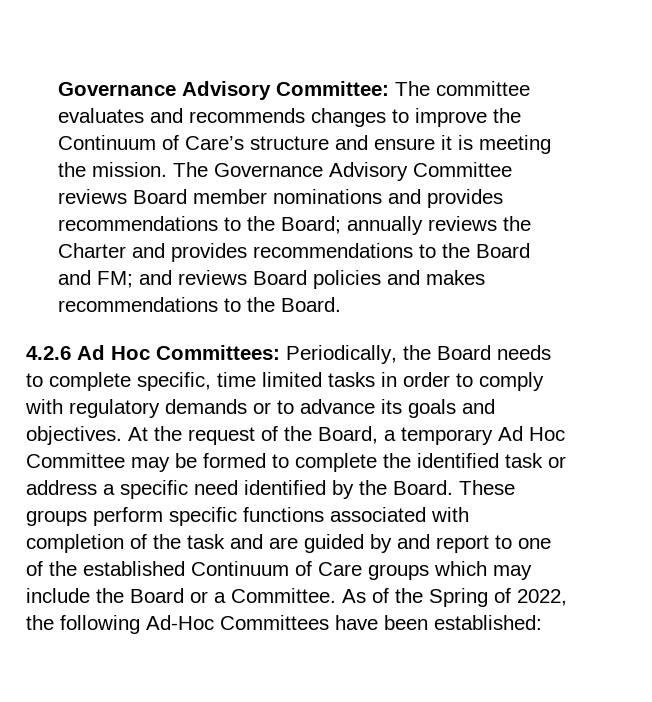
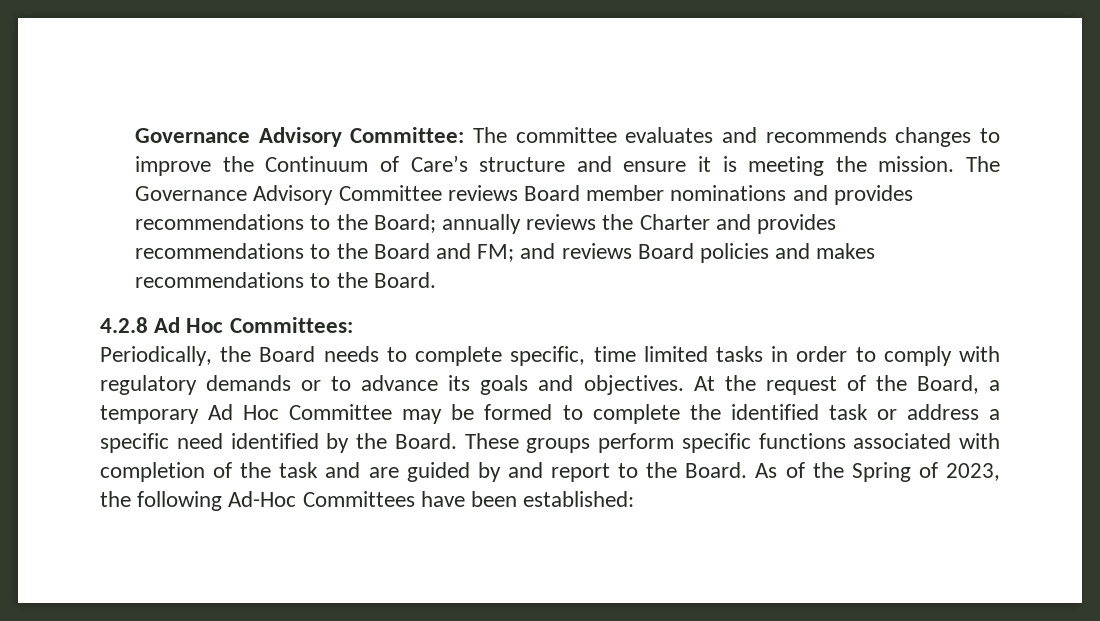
- 4.2.6 Ad Hoc Committees: Periodically, the Board needs to complete specific, time limited tasks in order to comply with regulatory demands or to advance its goals and objectives.
+ 4.2.8 Ad Hoc Committees:
+ Periodically, the Board needs to complete specific, time limited tasks in order to comply with regulatory demands or to advance its goals and objectives.
- These groups perform specific functions associated with completion of the task and are guided by and report to one of the established Continuum of Care groups which may include the Board or a Committee.
+ These groups perform specific functions associated with completion of the task and are guided by and report to the Board.
- As of the Spring of 2022, the following Ad-Hoc Committees have been established:
+ As of the Spring of 2023, the following Ad-Hoc Committees have been established:

